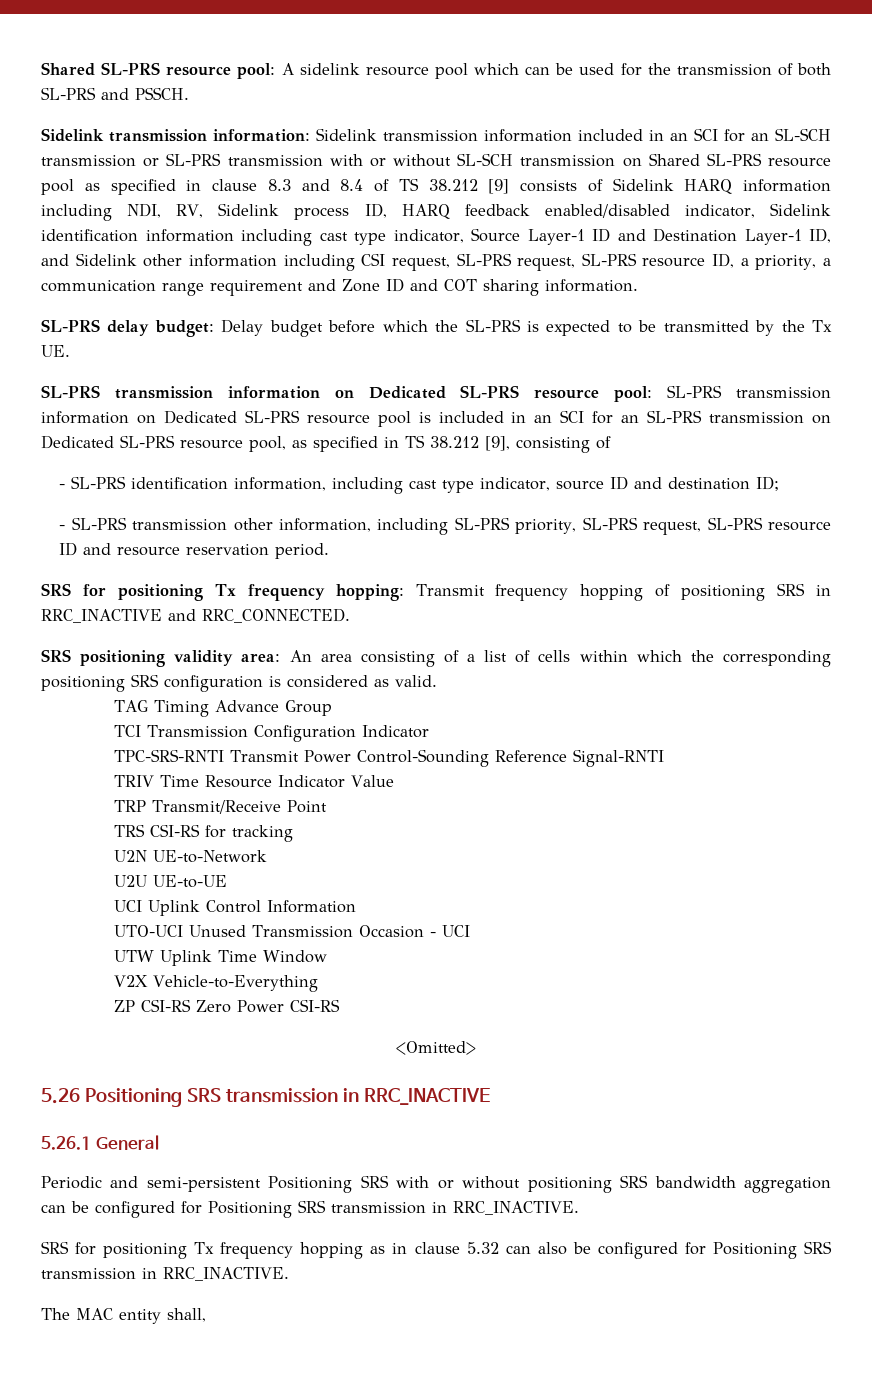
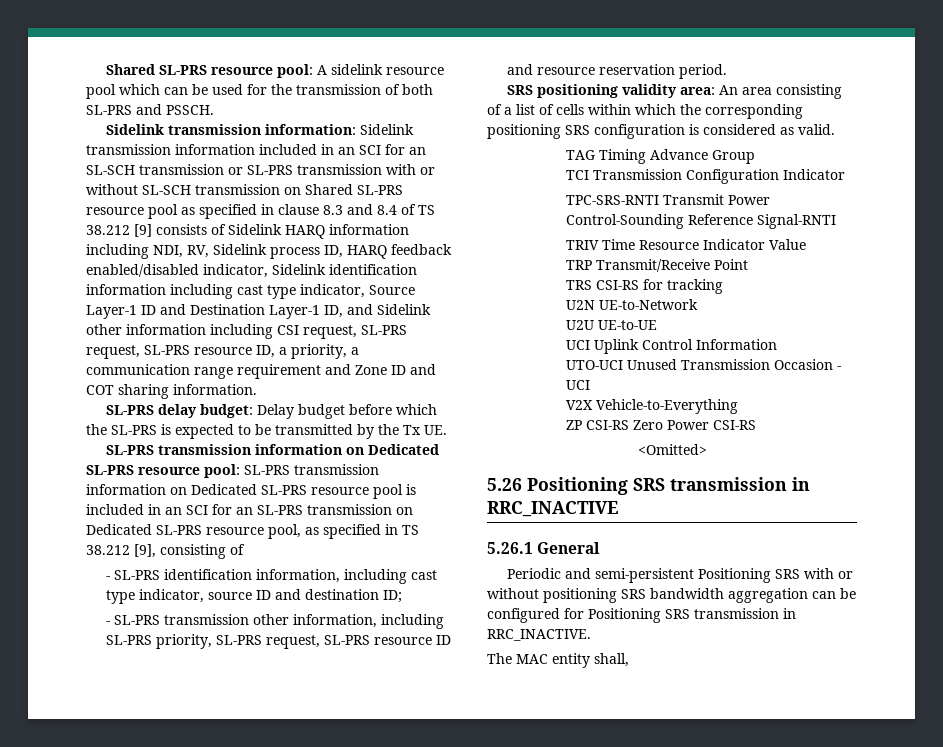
- SRS for positioning Tx frequency hopping: Transmit frequency hopping of positioning SRS in RRC_INACTIVE and RRC_CONNECTED.
- UTW Uplink Time Window
- SRS for positioning Tx frequency hopping as in clause 5.32 can also be configured for Positioning SRS transmission in RRC_INACTIVE.

